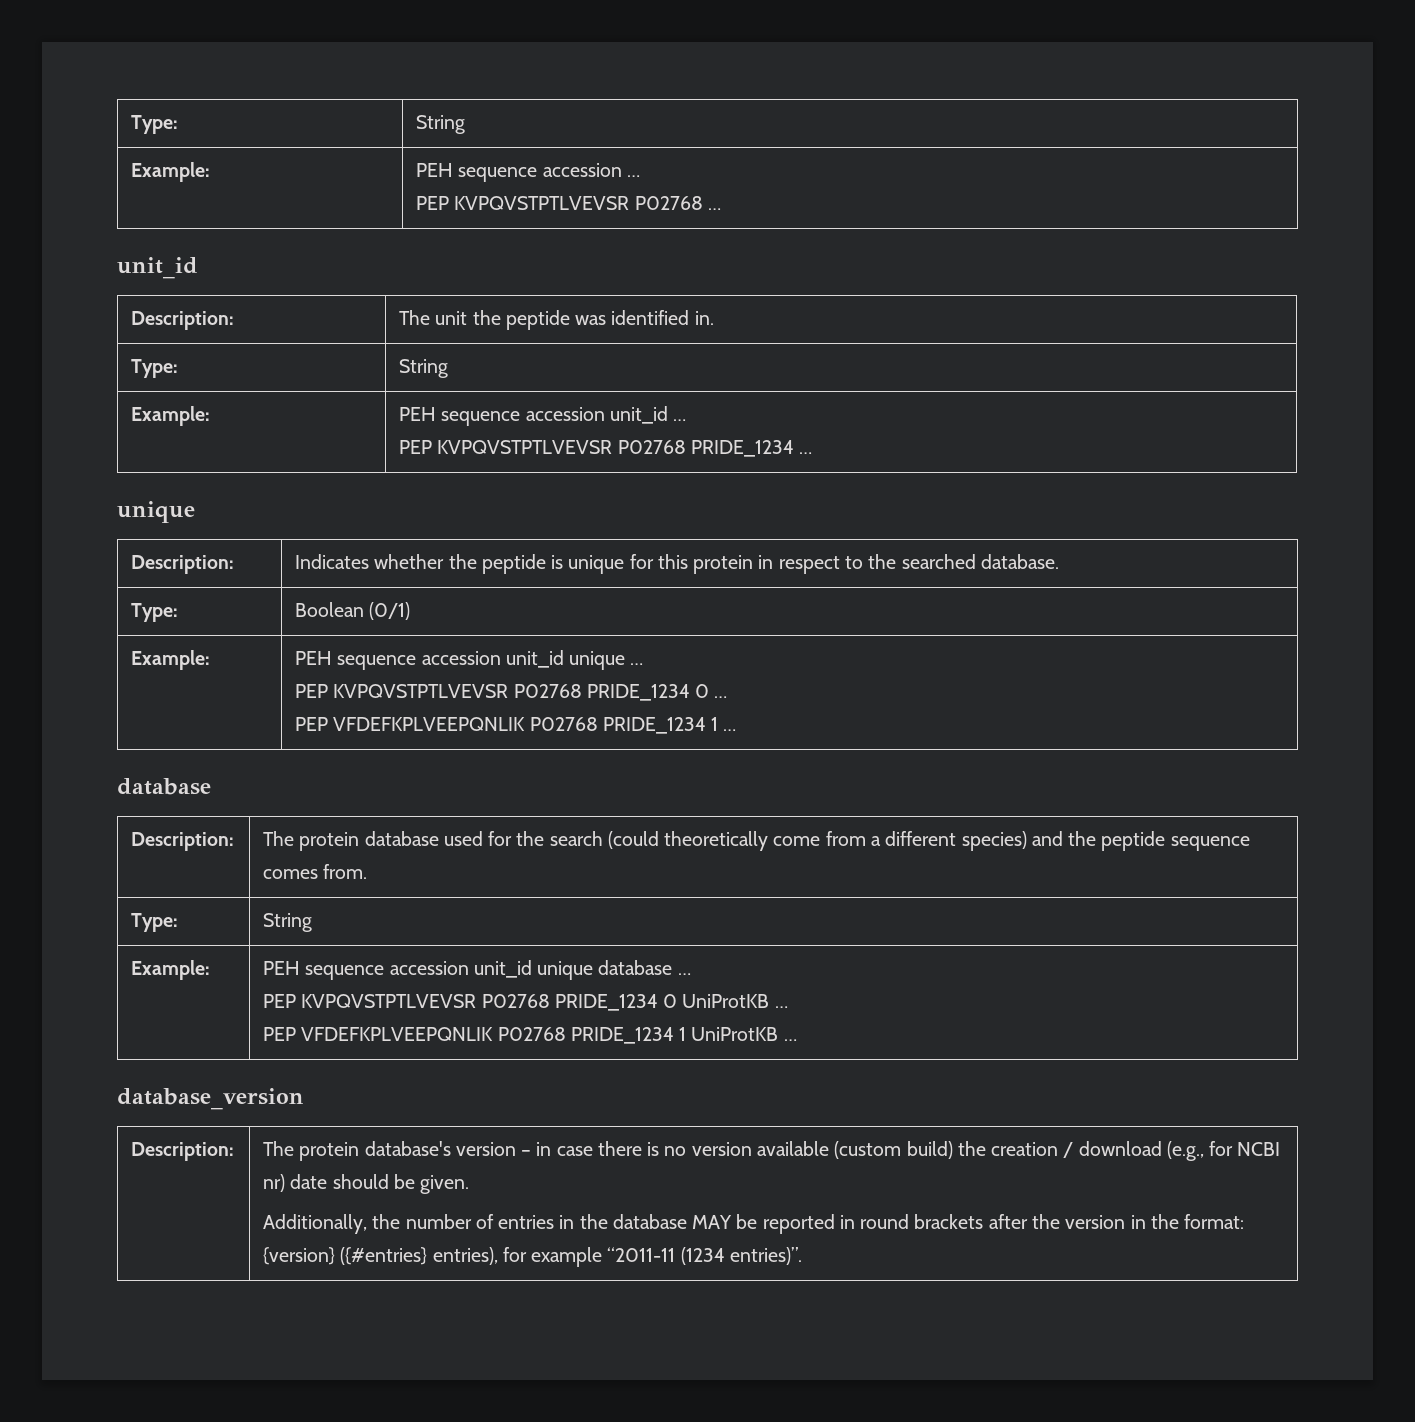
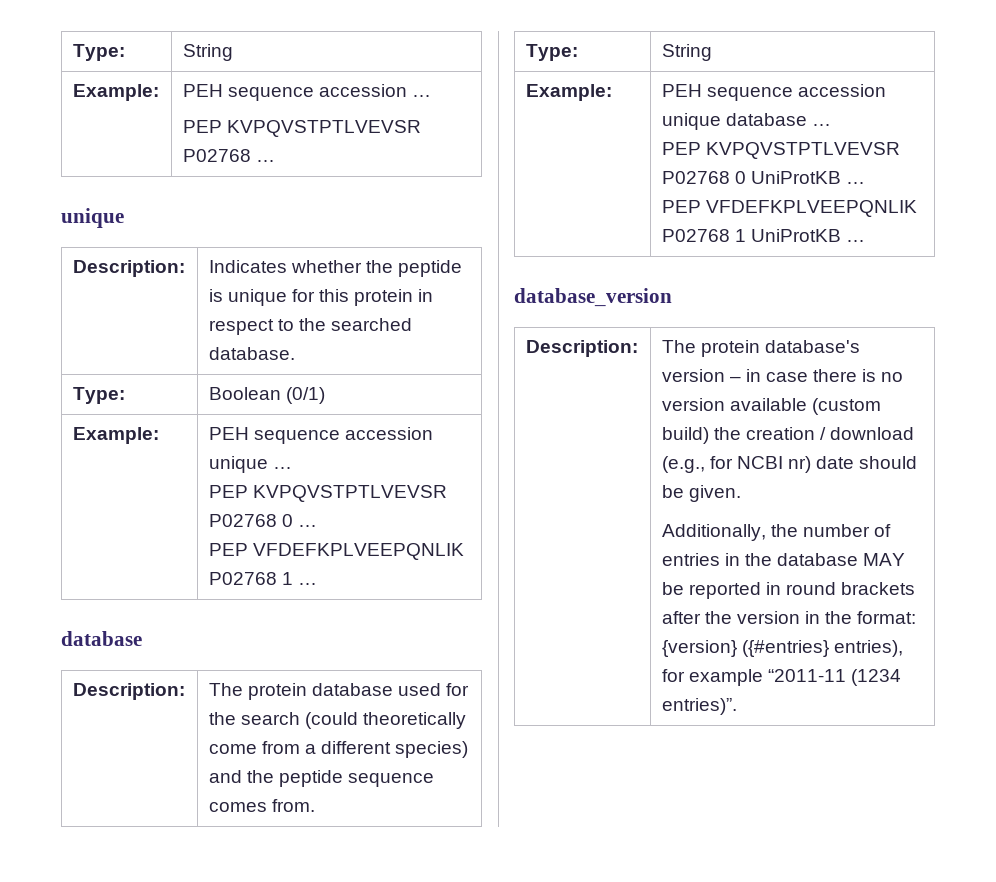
  Example: | PEH sequence accession …
  PEP KVPQVSTPTLVEVSR P02768 …
- unit_id
- Description: | The unit the peptide was identified in.
- Type: | String
- Example: | PEH sequence accession unit_id …
- PEP KVPQVSTPTLVEVSR P02768 PRIDE_1234 …
- Example: | PEH sequence accession unit_id unique …
- PEP KVPQVSTPTLVEVSR P02768 PRIDE_1234 0 …
- PEP VFDEFKPLVEEPQNLIK P02768 PRIDE_1234 1 …
+ Example: | PEH sequence accession unique …
+ PEP KVPQVSTPTLVEVSR P02768 0 …
+ PEP VFDEFKPLVEEPQNLIK P02768 1 …
- Example: | PEH sequence accession unit_id unique database …
- PEP KVPQVSTPTLVEVSR P02768 PRIDE_1234 0 UniProtKB …
- PEP VFDEFKPLVEEPQNLIK P02768 PRIDE_1234 1 UniProtKB …
+ Example: | PEH sequence accession unique database …
+ PEP KVPQVSTPTLVEVSR P02768 0 UniProtKB …
+ PEP VFDEFKPLVEEPQNLIK P02768 1 UniProtKB …

